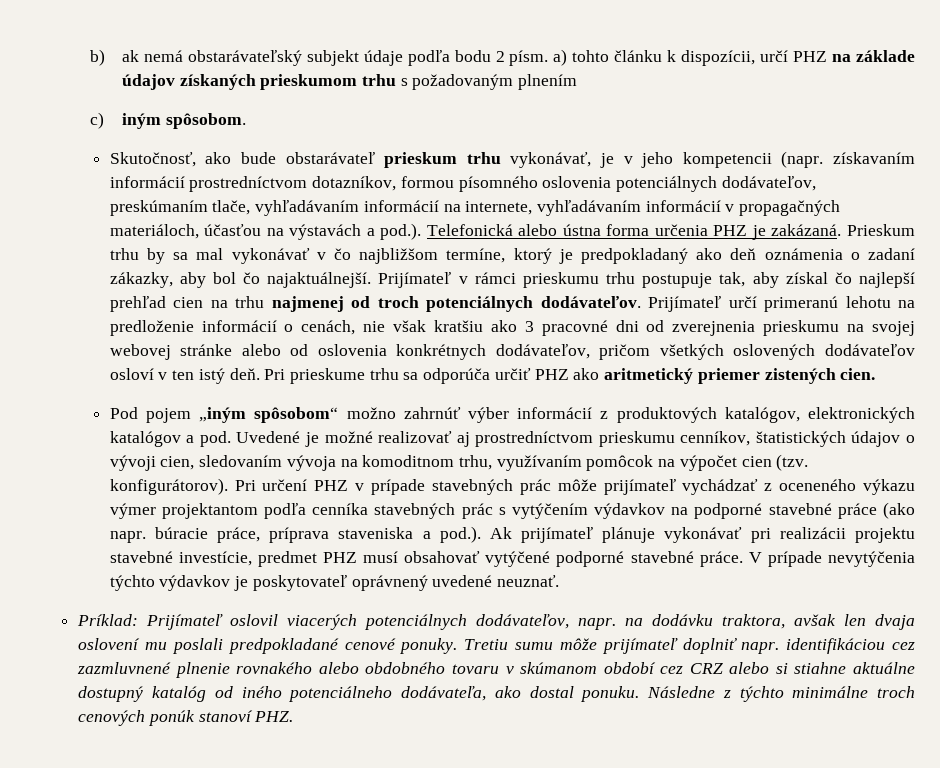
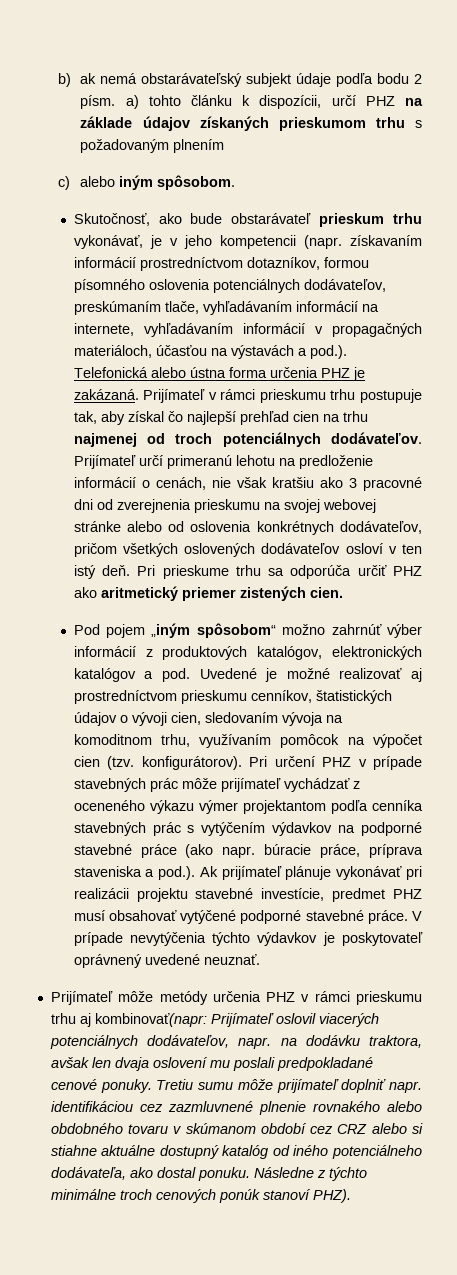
- c) iným spôsobom.
+ c) alebo iným spôsobom.
- Prieskum trhu by sa mal vykonávať v čo najbližšom termíne, ktorý je predpokladaný ako deň oznámenia o zadaní zákazky, aby bol čo najaktuálnejší.
- Príklad: Prijímateľ oslovil viacerých potenciálnych dodávateľov, napr. na dodávku traktora, avšak len dvaja oslovení mu poslali predpokladané cenové ponuky.
+ Prijímateľ môže metódy určenia PHZ v rámci prieskumu trhu aj kombinovať(napr: Prijímateľ oslovil viacerých potenciálnych dodávateľov, napr. na dodávku traktora, avšak len dvaja oslovení mu poslali predpokladané cenové ponuky.
- Následne z týchto minimálne troch cenových ponúk stanoví PHZ.
+ Následne z týchto minimálne troch cenových ponúk stanoví PHZ).

